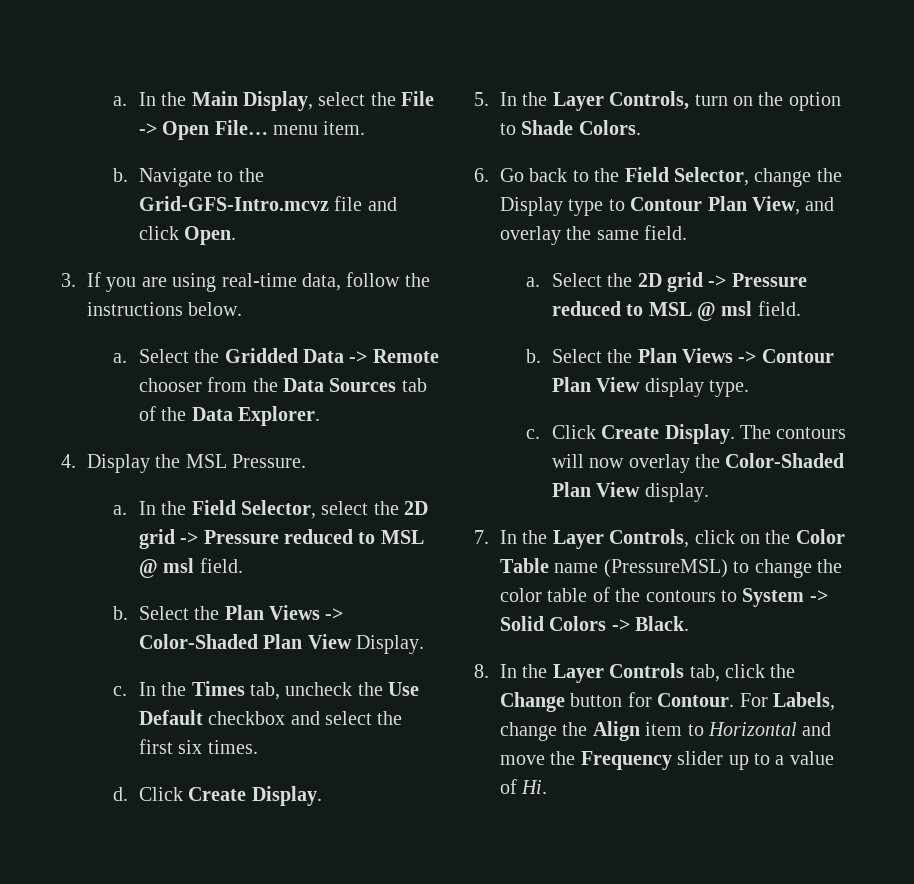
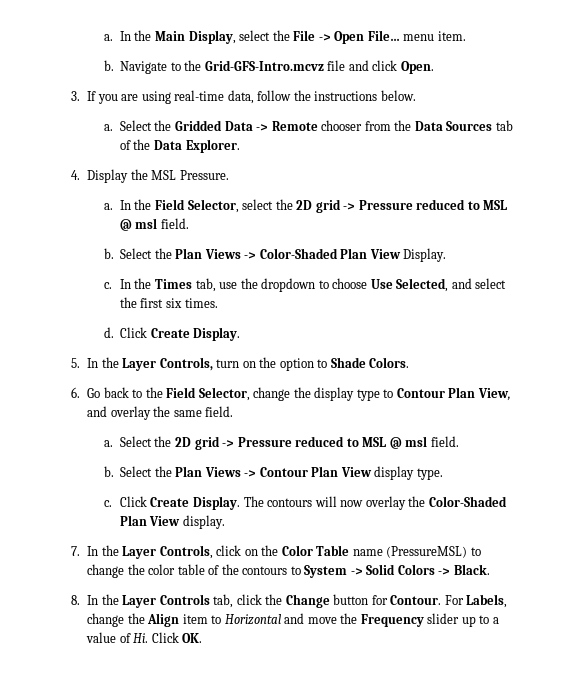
- In the Times tab, uncheck the Use Default checkbox and select the first six times.
+ In the Times tab, use the dropdown to choose Use Selected, and select the first six times.
- 6. Go back to the Field Selector, change the Display type to Contour Plan View, and overlay the same field.
+ 6. Go back to the Field Selector, change the display type to Contour Plan View, and overlay the same field.
- For Labels, change the Align item to Horizontal and move the Frequency slider up to a value of Hi.
+ For Labels, change the Align item to Horizontal and move the Frequency slider up to a value of Hi. Click OK.

